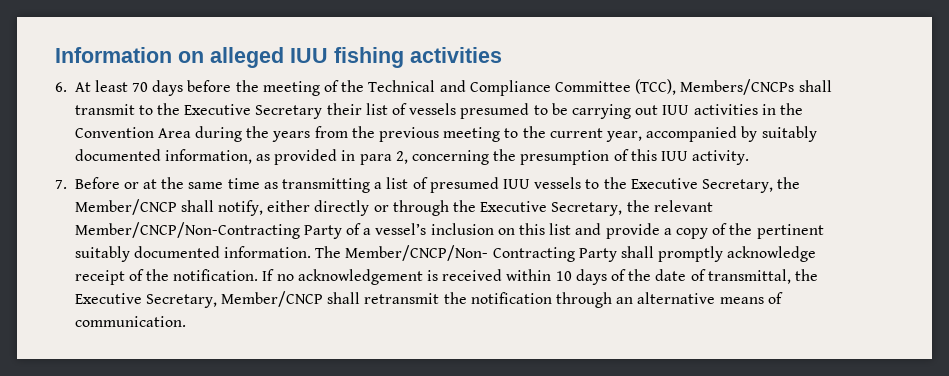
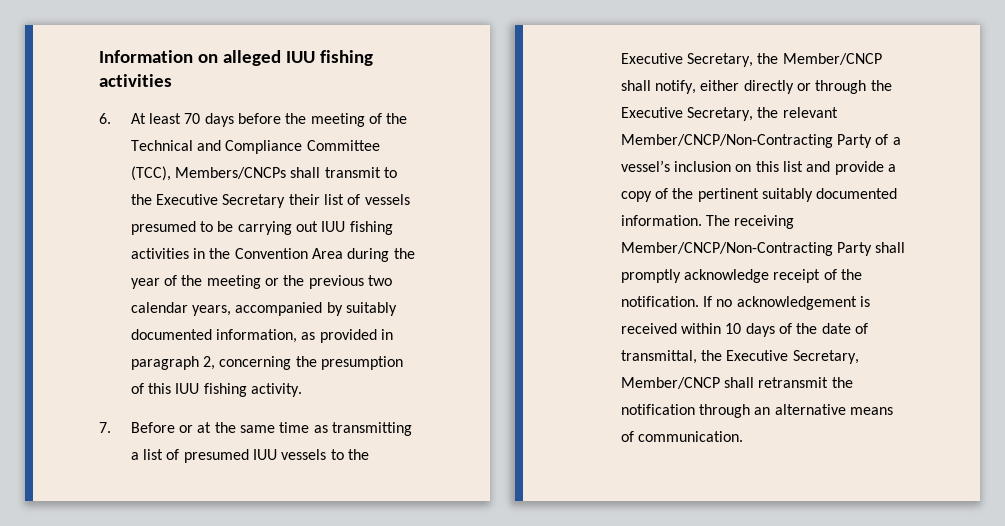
- 6. At least 70 days before the meeting of the Technical and Compliance Committee (TCC), Members/CNCPs shall transmit to the Executive Secretary their list of vessels presumed to be carrying out IUU activities in the Convention Area during the years from the previous meeting to the current year, accompanied by suitably documented information, as provided in para 2, concerning the presumption of this IUU activity.
+ 6. At least 70 days before the meeting of the Technical and Compliance Committee (TCC), Members/CNCPs shall transmit to the Executive Secretary their list of vessels presumed to be carrying out IUU fishing activities in the Convention Area during the year of the meeting or the previous two calendar years, accompanied by suitably documented information, as provided in paragraph 2, concerning the presumption of this IUU fishing activity.
- The Member/CNCP/Non- Contracting Party shall promptly acknowledge receipt of the notification.
+ The receiving Member/CNCP/Non-Contracting Party shall promptly acknowledge receipt of the notification.

